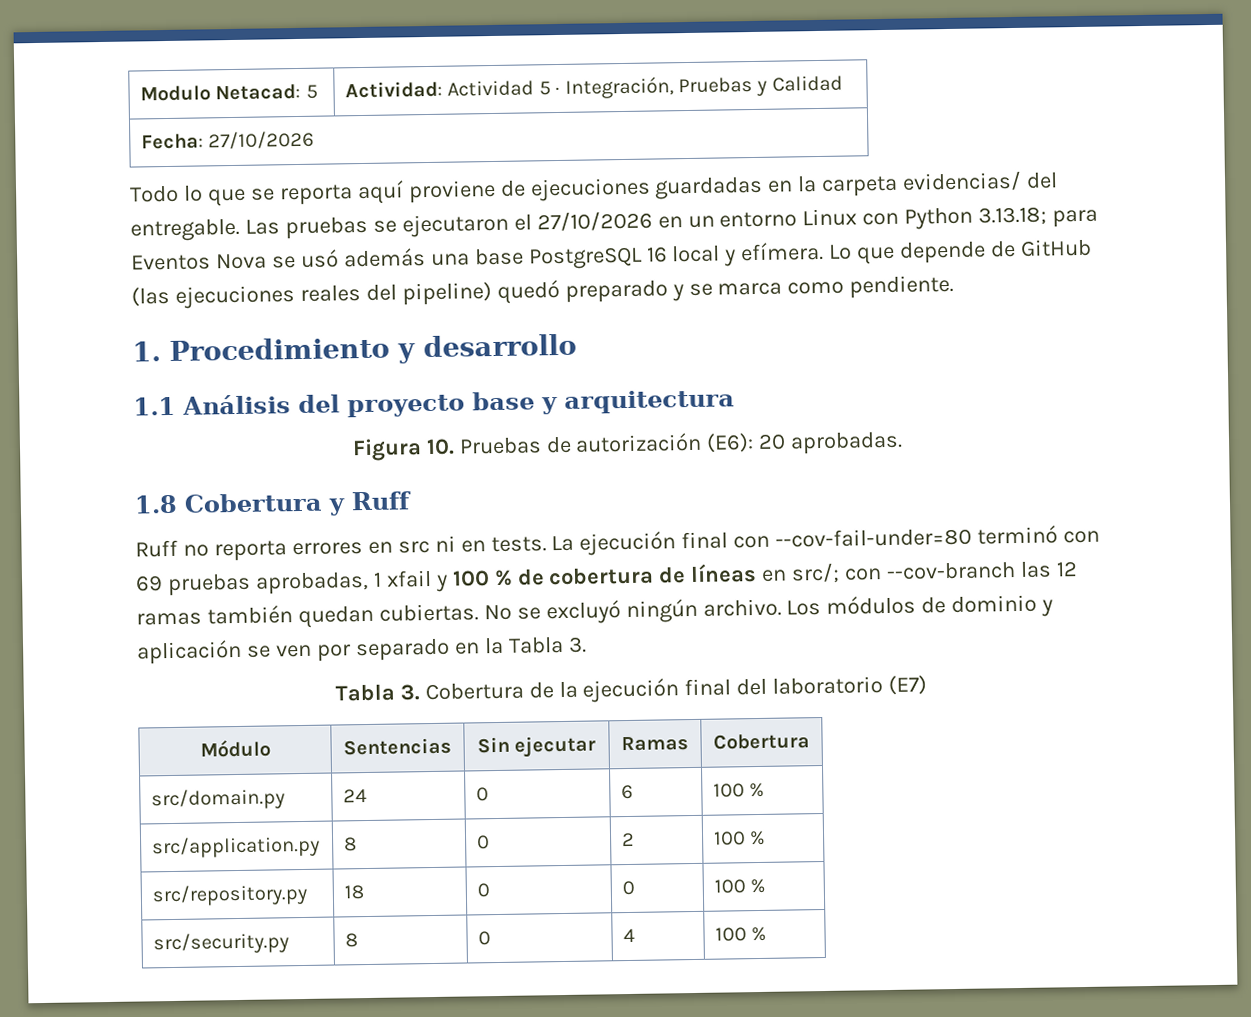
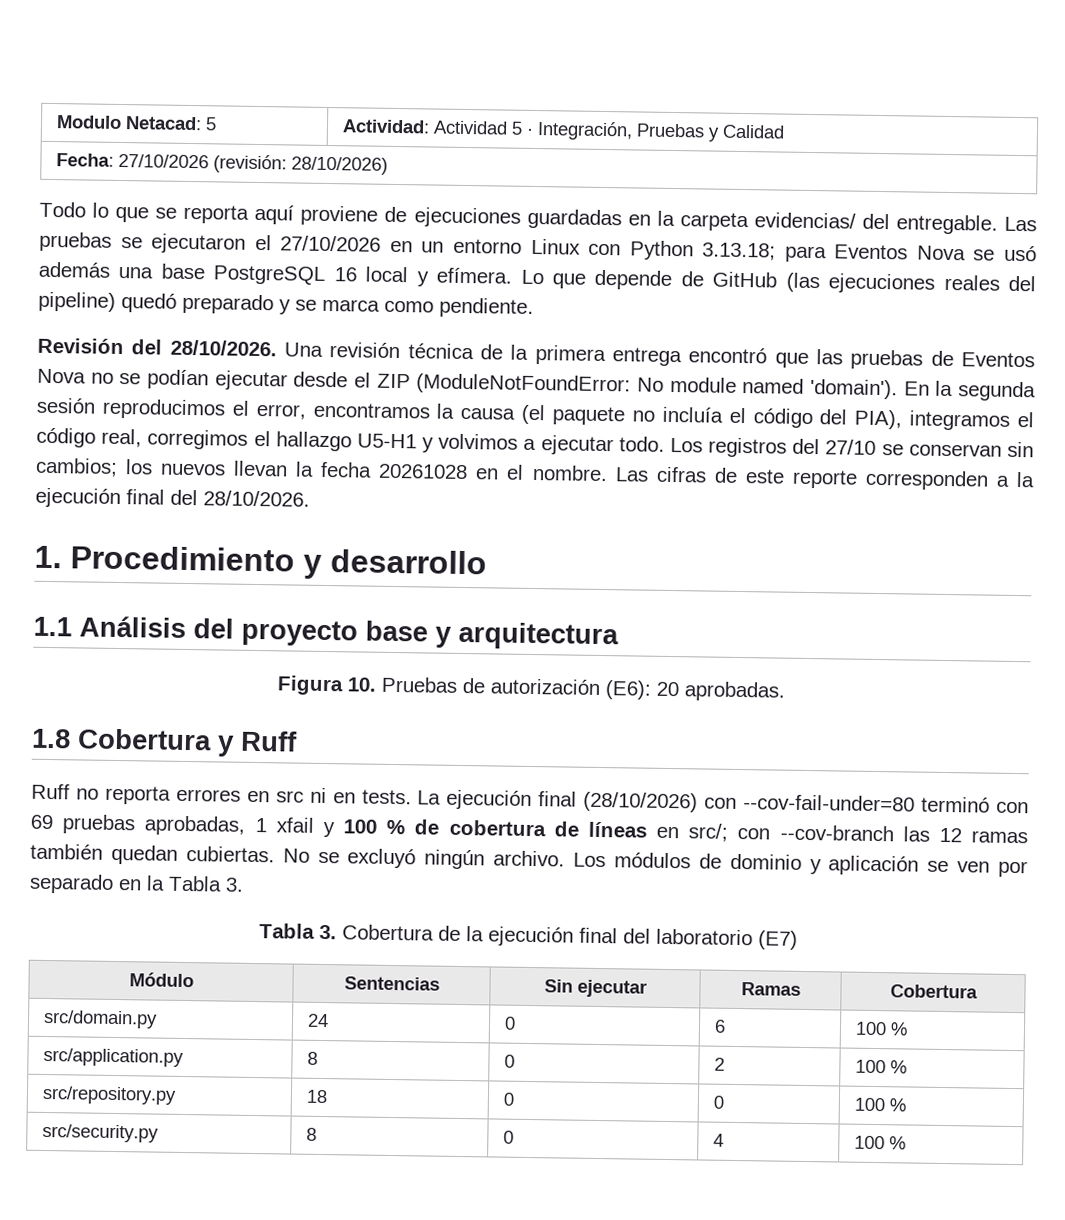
- Fecha: 27/10/2026
+ Fecha: 27/10/2026 (revisión: 28/10/2026)
+ Revisión del 28/10/2026. Una revisión técnica de la primera entrega encontró que las pruebas de Eventos Nova no se podían ejecutar desde el ZIP (ModuleNotFoundError: No module named 'domain'). En la segunda sesión reproducimos el error, encontramos la causa (el paquete no incluía el código del PIA), integramos el código real, corregimos el hallazgo U5-H1 y volvimos a ejecutar todo. Los registros del 27/10 se conservan sin cambios; los nuevos llevan la fecha 20261028 en el nombre. Las cifras de este reporte corresponden a la ejecución final del 28/10/2026.
- La ejecución final con --cov-fail-under=80 terminó con 69 pruebas aprobadas, 1 xfail y 100 % de cobertura de líneas en src/; con --cov-branch las 12 ramas también quedan cubiertas.
+ La ejecución final (28/10/2026) con --cov-fail-under=80 terminó con 69 pruebas aprobadas, 1 xfail y 100 % de cobertura de líneas en src/; con --cov-branch las 12 ramas también quedan cubiertas.

